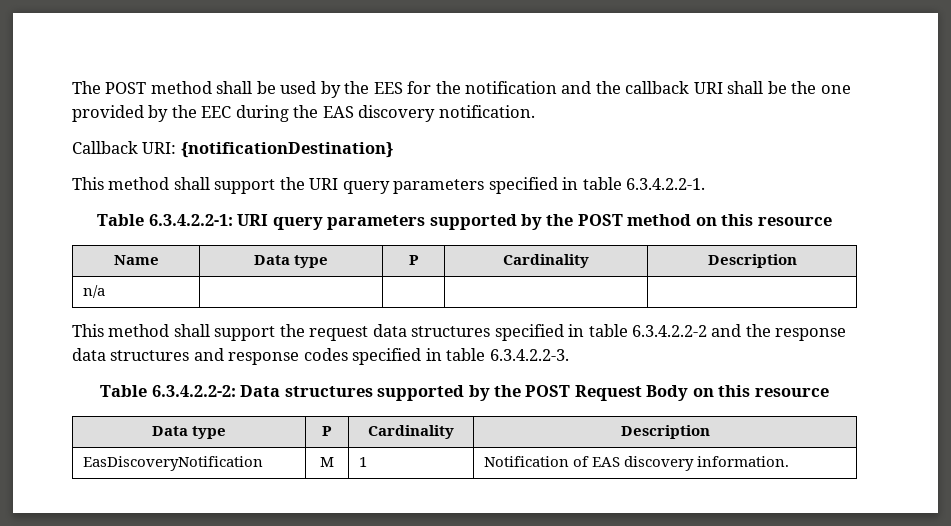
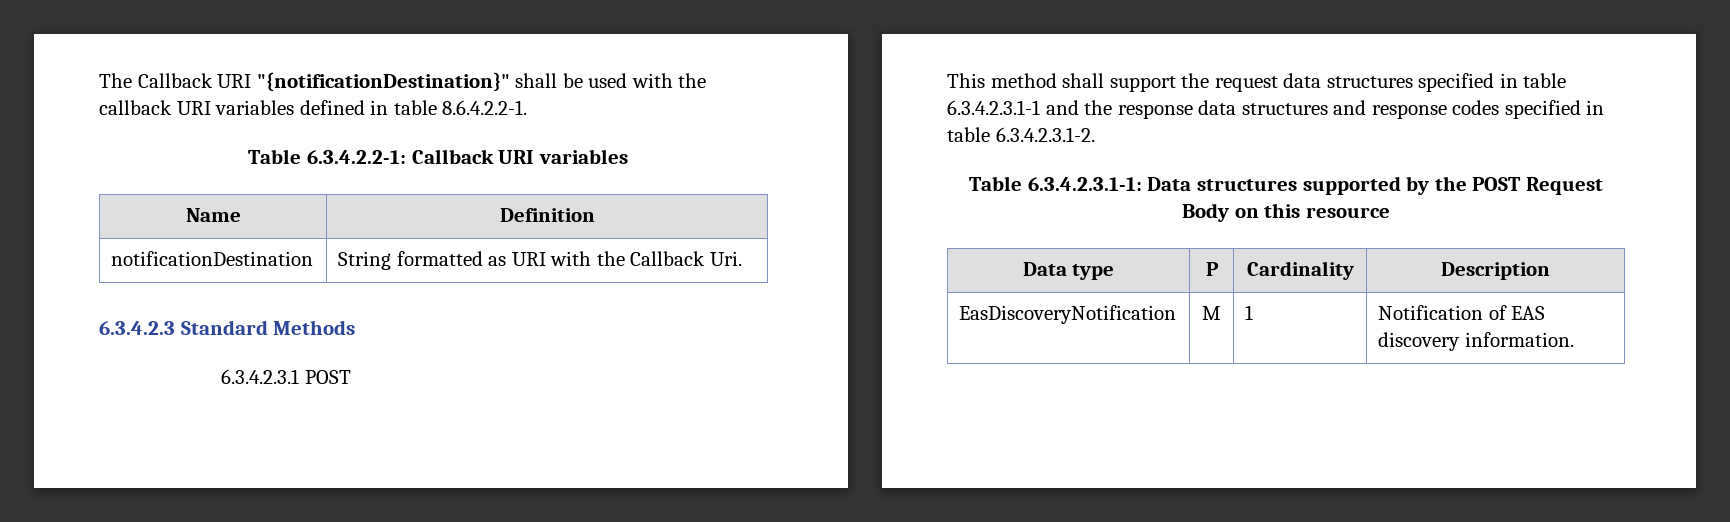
- The POST method shall be used by the EES for the notification and the callback URI shall be the one provided by the EEC during the EAS discovery notification.
- Callback URI: {notificationDestination}
- This method shall support the URI query parameters specified in table 6.3.4.2.2-1.
+ The Callback URI "{notificationDestination}" shall be used with the callback URI variables defined in table 8.6.4.2.2-1.
- Table 6.3.4.2.2-1: URI query parameters supported by the POST method on this resource
- Name | Data type | P | Cardinality | Description
- n/a | | | |
+ Table 6.3.4.2.2-1: Callback URI variables
+ Name | Definition
+ notificationDestination | String formatted as URI with the Callback Uri.
+ 6.3.4.2.3 Standard Methods
+ 6.3.4.2.3.1 POST
- This method shall support the request data structures specified in table 6.3.4.2.2-2 and the response data structures and response codes specified in table 6.3.4.2.2-3.
- Table 6.3.4.2.2-2: Data structures supported by the POST Request Body on this resource
+ This method shall support the request data structures specified in table 6.3.4.2.3.1-1 and the response data structures and response codes specified in table 6.3.4.2.3.1-2.
+ Table 6.3.4.2.3.1-1: Data structures supported by the POST Request Body on this resource

